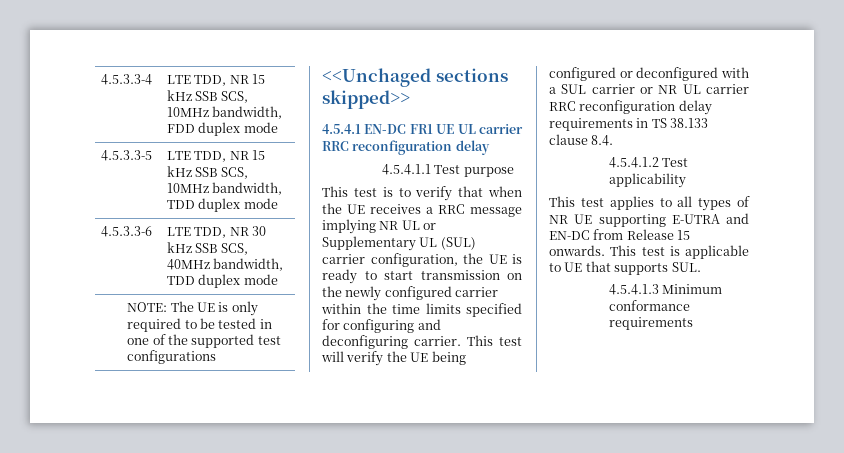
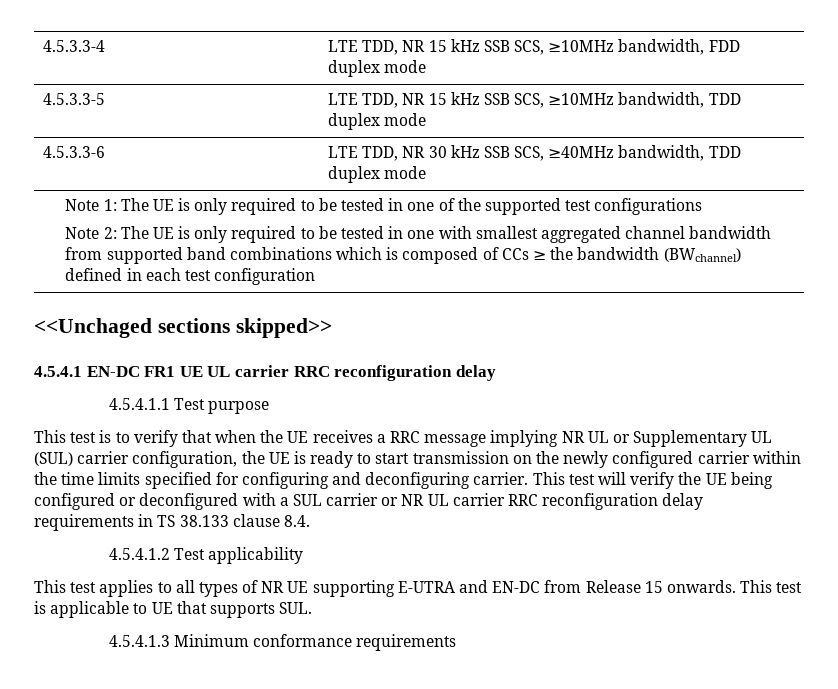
- 4.5.3.3-4 | LTE TDD, NR 15 kHz SSB SCS, 10MHz bandwidth, FDD duplex mode
+ 4.5.3.3-4 | LTE TDD, NR 15 kHz SSB SCS, ≥10MHz bandwidth, FDD duplex mode
- 4.5.3.3-5 | LTE TDD, NR 15 kHz SSB SCS, 10MHz bandwidth, TDD duplex mode
+ 4.5.3.3-5 | LTE TDD, NR 15 kHz SSB SCS, ≥10MHz bandwidth, TDD duplex mode
- 4.5.3.3-6 | LTE TDD, NR 30 kHz SSB SCS, 40MHz bandwidth, TDD duplex mode
- NOTE: The UE is only required to be tested in one of the supported test configurations
+ 4.5.3.3-6 | LTE TDD, NR 30 kHz SSB SCS, ≥40MHz bandwidth, TDD duplex mode
+ Note 1: The UE is only required to be tested in one of the supported test configurations
+ Note 2: The UE is only required to be tested in one with smallest aggregated channel bandwidth from supported band combinations which is composed of CCs ≥ the bandwidth (BWchannel) defined in each test configuration

